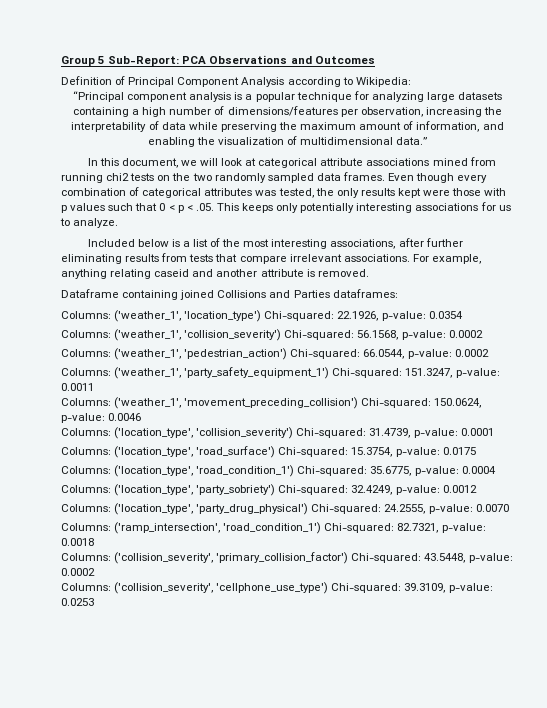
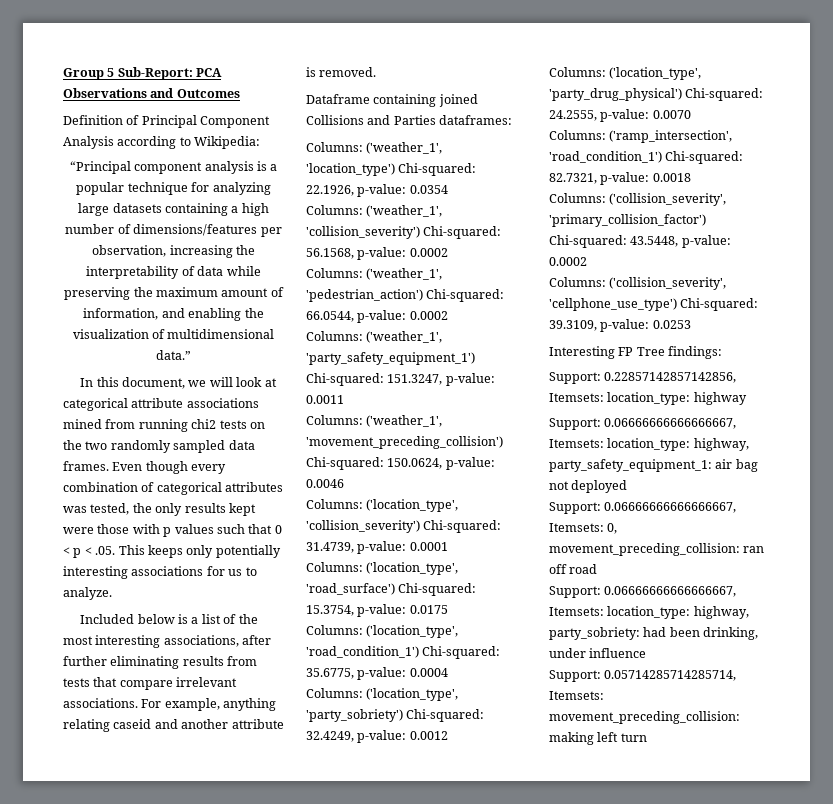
+ Interesting FP Tree findings:
+ Support: 0.22857142857142856, Itemsets: location_type: highway
+ Support: 0.06666666666666667, Itemsets: location_type: highway, party_safety_equipment_1: air bag not deployed
+ Support: 0.06666666666666667, Itemsets: 0, movement_preceding_collision: ran off road
+ Support: 0.06666666666666667, Itemsets: location_type: highway, party_sobriety: had been drinking, under influence
+ Support: 0.05714285714285714, Itemsets: movement_preceding_collision: making left turn

